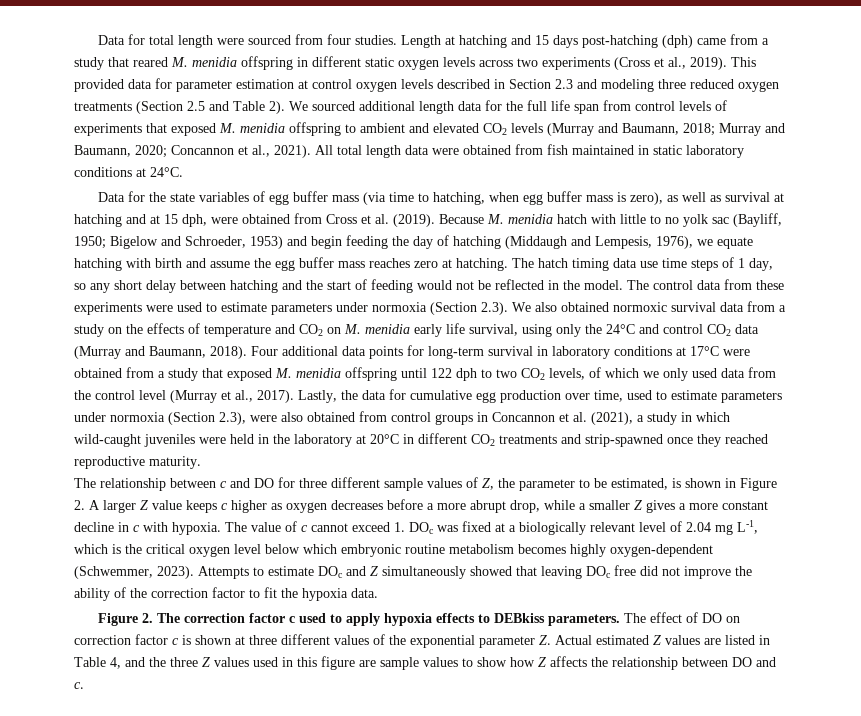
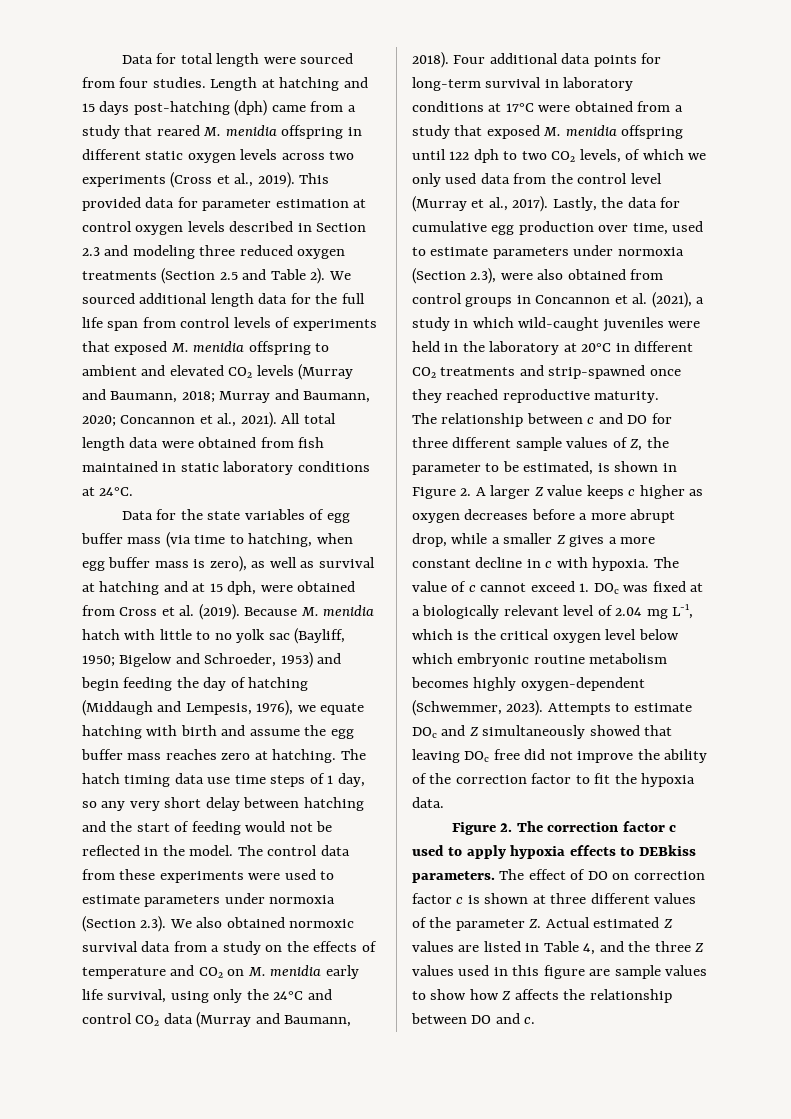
- The hatch timing data use time steps of 1 day, so any short delay between hatching and the start of feeding would not be reflected in the model.
+ The hatch timing data use time steps of 1 day, so any very short delay between hatching and the start of feeding would not be reflected in the model.
- The effect of DO on correction factor c is shown at three different values of the exponential parameter Z. Actual estimated Z values are listed in Table 4, and the three Z values used in this figure are sample values to show how Z affects the relationship between DO and c.
+ The effect of DO on correction factor c is shown at three different values of the parameter Z. Actual estimated Z values are listed in Table 4, and the three Z values used in this figure are sample values to show how Z affects the relationship between DO and c.

